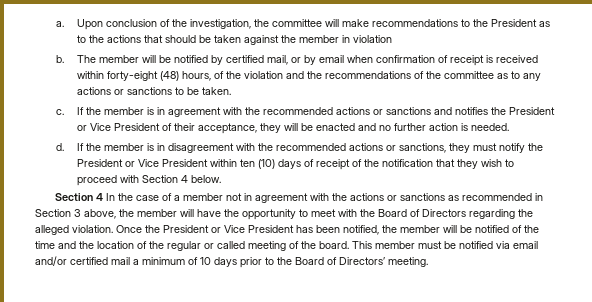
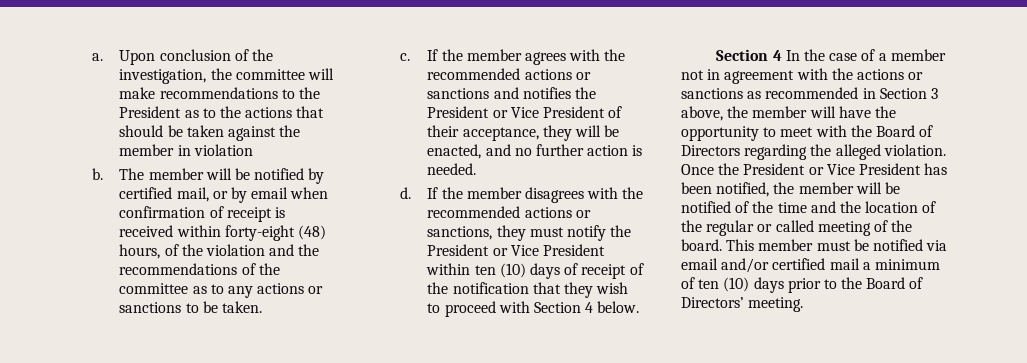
- If the member is in agreement with the recommended actions or sanctions and notifies the President or Vice President of their acceptance, they will be enacted and no further action is needed.
+ If the member agrees with the recommended actions or sanctions and notifies the President or Vice President of their acceptance, they will be enacted, and no further action is needed.
- If the member is in disagreement with the recommended actions or sanctions, they must notify the President or Vice President within ten (10) days of receipt of the notification that they wish to proceed with Section 4 below.
+ If the member disagrees with the recommended actions or sanctions, they must notify the President or Vice President within ten (10) days of receipt of the notification that they wish to proceed with Section 4 below.
- This member must be notified via email and/or certified mail a minimum of 10 days prior to the Board of Directors’ meeting.
+ This member must be notified via email and/or certified mail a minimum of ten (10) days prior to the Board of Directors’ meeting.

